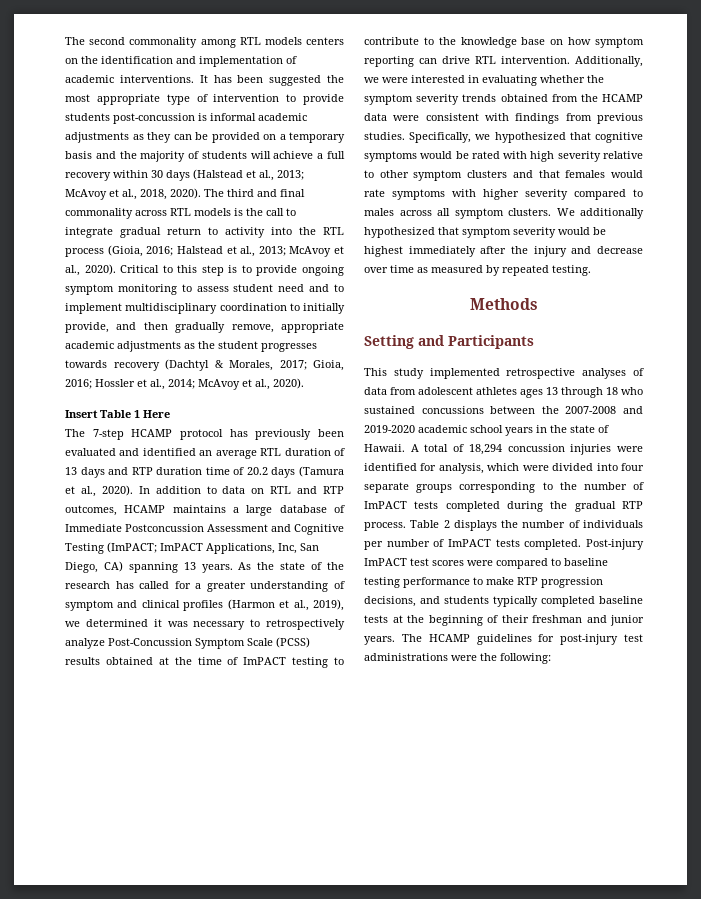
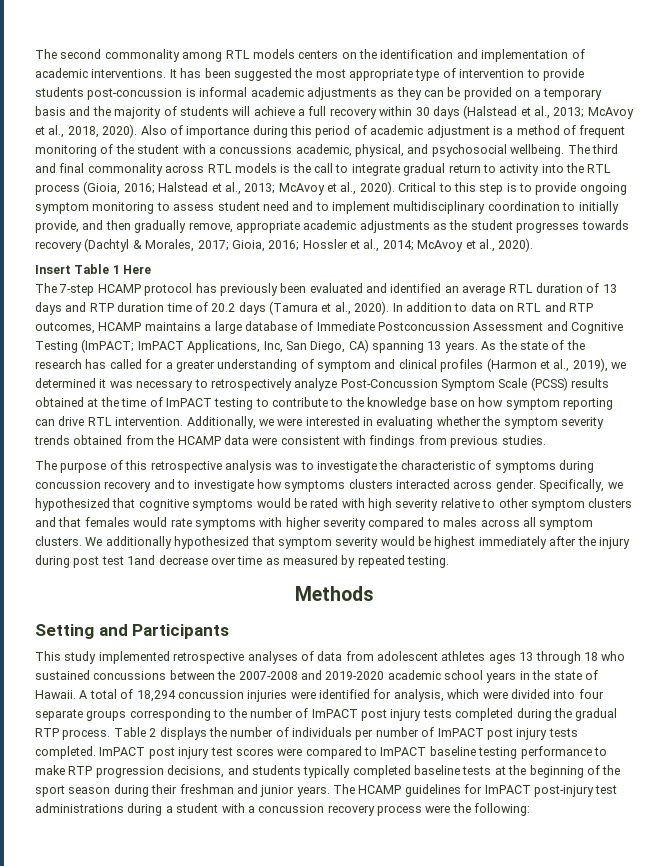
+ Also of importance during this period of academic adjustment is a method of frequent monitoring of the student with a concussions academic, physical, and psychosocial wellbeing.
- Additionally, we were interested in evaluating whether the symptom severity trends obtained from the HCAMP data were consistent with findings from previous studies. Specifically, we hypothesized that cognitive symptoms would be rated with high severity relative to other symptom clusters and that females would rate symptoms with higher severity compared to males across all symptom clusters.
+ Additionally, we were interested in evaluating whether the symptom severity trends obtained from the HCAMP data were consistent with findings from previous studies.
+ The purpose of this retrospective analysis was to investigate the characteristic of symptoms during concussion recovery and to investigate how symptoms clusters interacted across gender. Specifically, we hypothesized that cognitive symptoms would be rated with high severity relative to other symptom clusters and that females would rate symptoms with higher severity compared to males across all symptom clusters.
- We additionally hypothesized that symptom severity would be highest immediately after the injury and decrease over time as measured by repeated testing.
+ We additionally hypothesized that symptom severity would be highest immediately after the injury during post test 1and decrease over time as measured by repeated testing.
- A total of 18,294 concussion injuries were identified for analysis, which were divided into four separate groups corresponding to the number of ImPACT tests completed during the gradual RTP process.
+ A total of 18,294 concussion injuries were identified for analysis, which were divided into four separate groups corresponding to the number of ImPACT post injury tests completed during the gradual RTP process.
- Table 2 displays the number of individuals per number of ImPACT tests completed. Post-injury ImPACT test scores were compared to baseline testing performance to make RTP progression decisions, and students typically completed baseline tests at the beginning of their freshman and junior years.
+ Table 2 displays the number of individuals per number of ImPACT post injury tests completed. ImPACT post injury test scores were compared to ImPACT baseline testing performance to make RTP progression decisions, and students typically completed baseline tests at the beginning of the sport season during their freshman and junior years.
- The HCAMP guidelines for post-injury test administrations were the following:
+ The HCAMP guidelines for ImPACT post-injury test administrations during a student with a concussion recovery process were the following:

